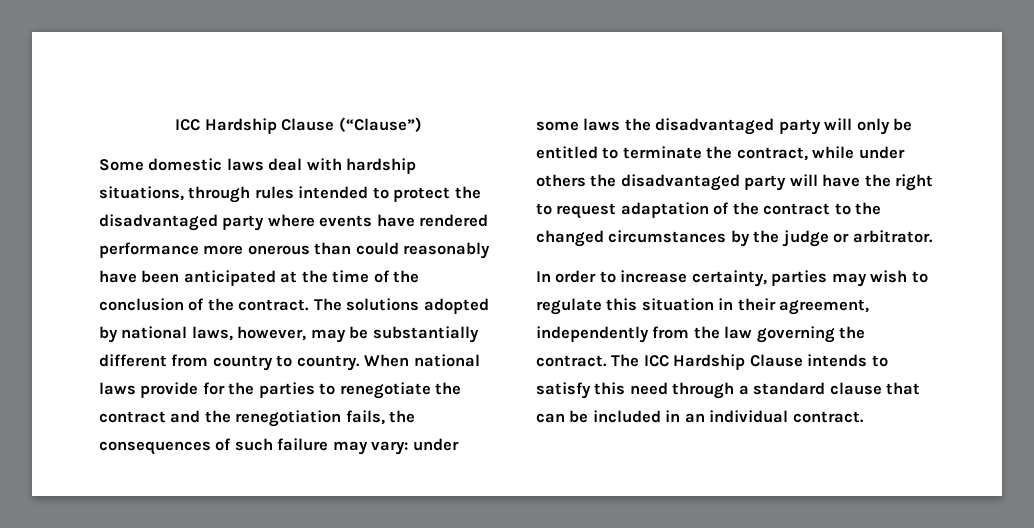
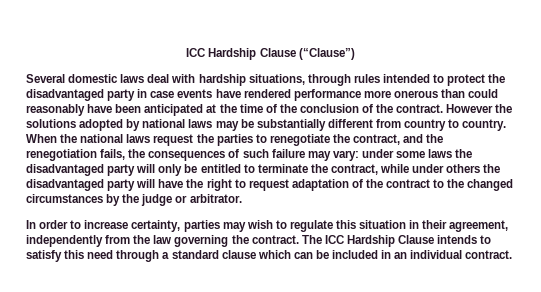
- Some domestic laws deal with hardship situations, through rules intended to protect the disadvantaged party where events have rendered performance more onerous than could reasonably have been anticipated at the time of the conclusion of the contract.
+ Several domestic laws deal with hardship situations, through rules intended to protect the disadvantaged party in case events have rendered performance more onerous than could reasonably have been anticipated at the time of the conclusion of the contract.
- The solutions adopted by national laws, however, may be substantially different from country to country.
+ However the solutions adopted by national laws may be substantially different from country to country.
- When national laws provide for the parties to renegotiate the contract and the renegotiation fails, the consequences of such failure may vary: under some laws the disadvantaged party will only be entitled to terminate the contract, while under others the disadvantaged party will have the right to request adaptation of the contract to the changed circumstances by the judge or arbitrator.
+ When the national laws request the parties to renegotiate the contract, and the renegotiation fails, the consequences of such failure may vary: under some laws the disadvantaged party will only be entitled to terminate the contract, while under others the disadvantaged party will have the right to request adaptation of the contract to the changed circumstances by the judge or arbitrator.
- The ICC Hardship Clause intends to satisfy this need through a standard clause that can be included in an individual contract.
+ The ICC Hardship Clause intends to satisfy this need through a standard clause which can be included in an individual contract.

